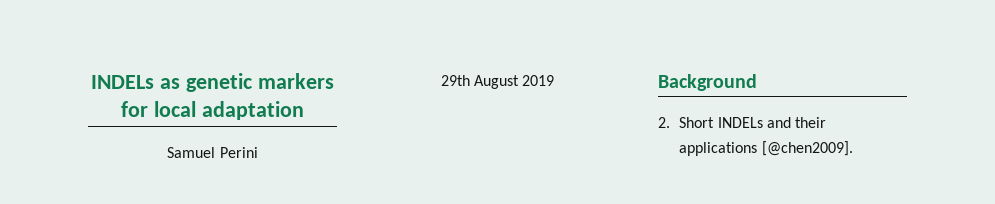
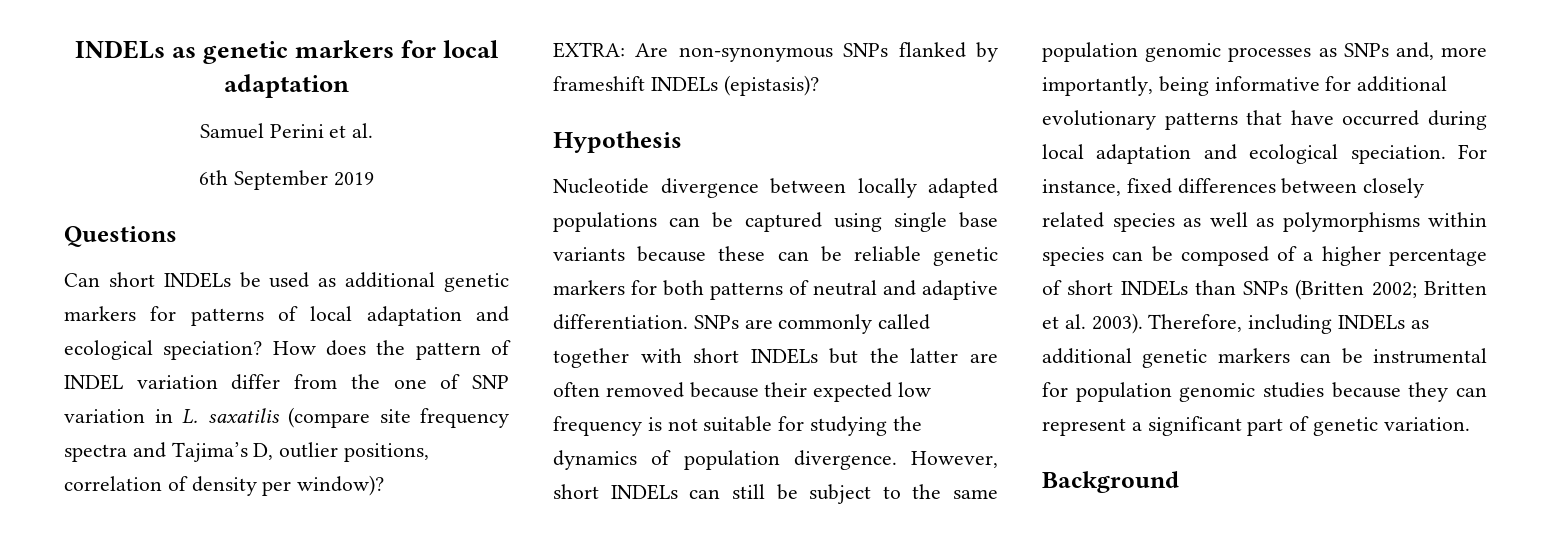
- Samuel Perini
- 29th August 2019
+ Samuel Perini et al.
+ 6th September 2019
+ Questions
+ Can short INDELs be used as additional genetic markers for patterns of local adaptation and ecological speciation? How does the pattern of INDEL variation differ from the one of SNP variation in L. saxatilis (compare site frequency spectra and Tajima’s D, outlier positions, correlation of density per window)?
+ EXTRA: Are non-synonymous SNPs flanked by frameshift INDELs (epistasis)?
+ Hypothesis
+ Nucleotide divergence between locally adapted populations can be captured using single base variants because these can be reliable genetic markers for both patterns of neutral and adaptive differentiation. SNPs are commonly called together with short INDELs but the latter are often removed because their expected low frequency is not suitable for studying the dynamics of population divergence. However, short INDELs can still be subject to the same population genomic processes as SNPs and, more importantly, being informative for additional evolutionary patterns that have occurred during local adaptation and ecological speciation. For instance, fixed differences between closely related species as well as polymorphisms within species can be composed of a higher percentage of short INDELs than SNPs (Britten 2002; Britten et al. 2003). Therefore, including INDELs as additional genetic markers can be instrumental for population genomic studies because they can represent a significant part of genetic variation.
  Background
- 2. Short INDELs and their applications [@chen2009].

